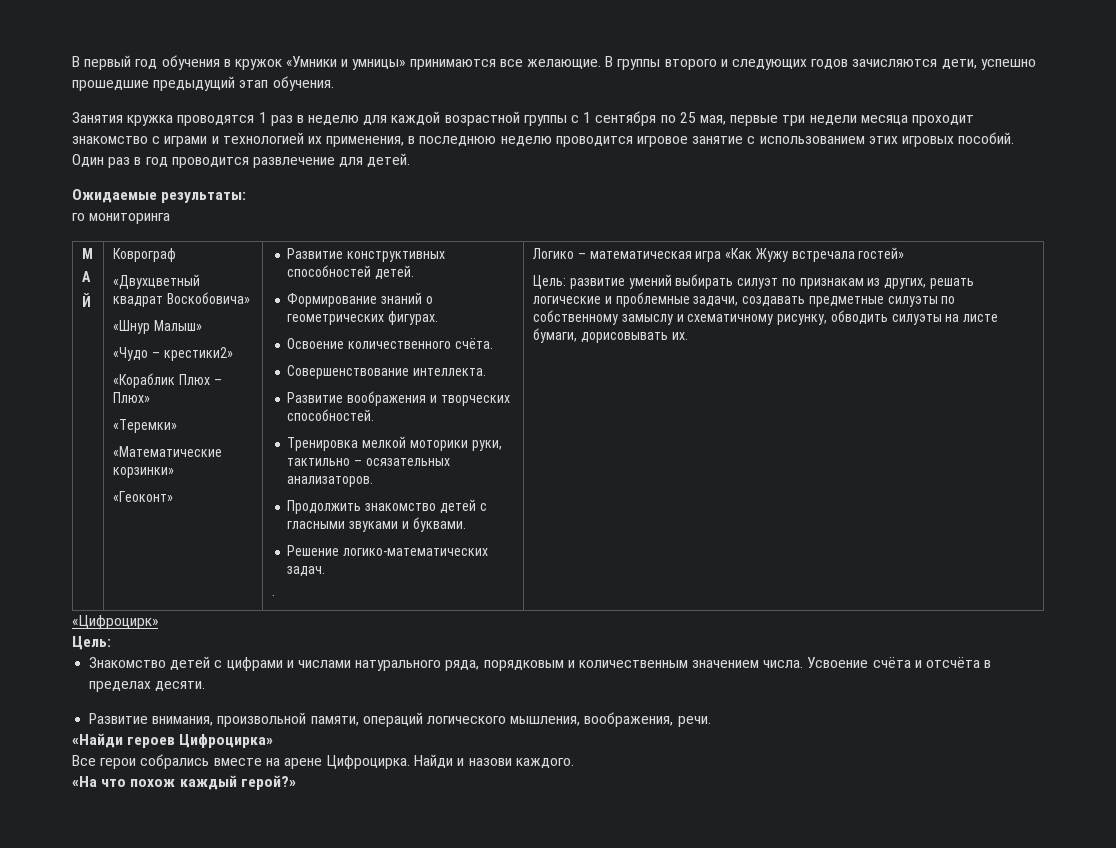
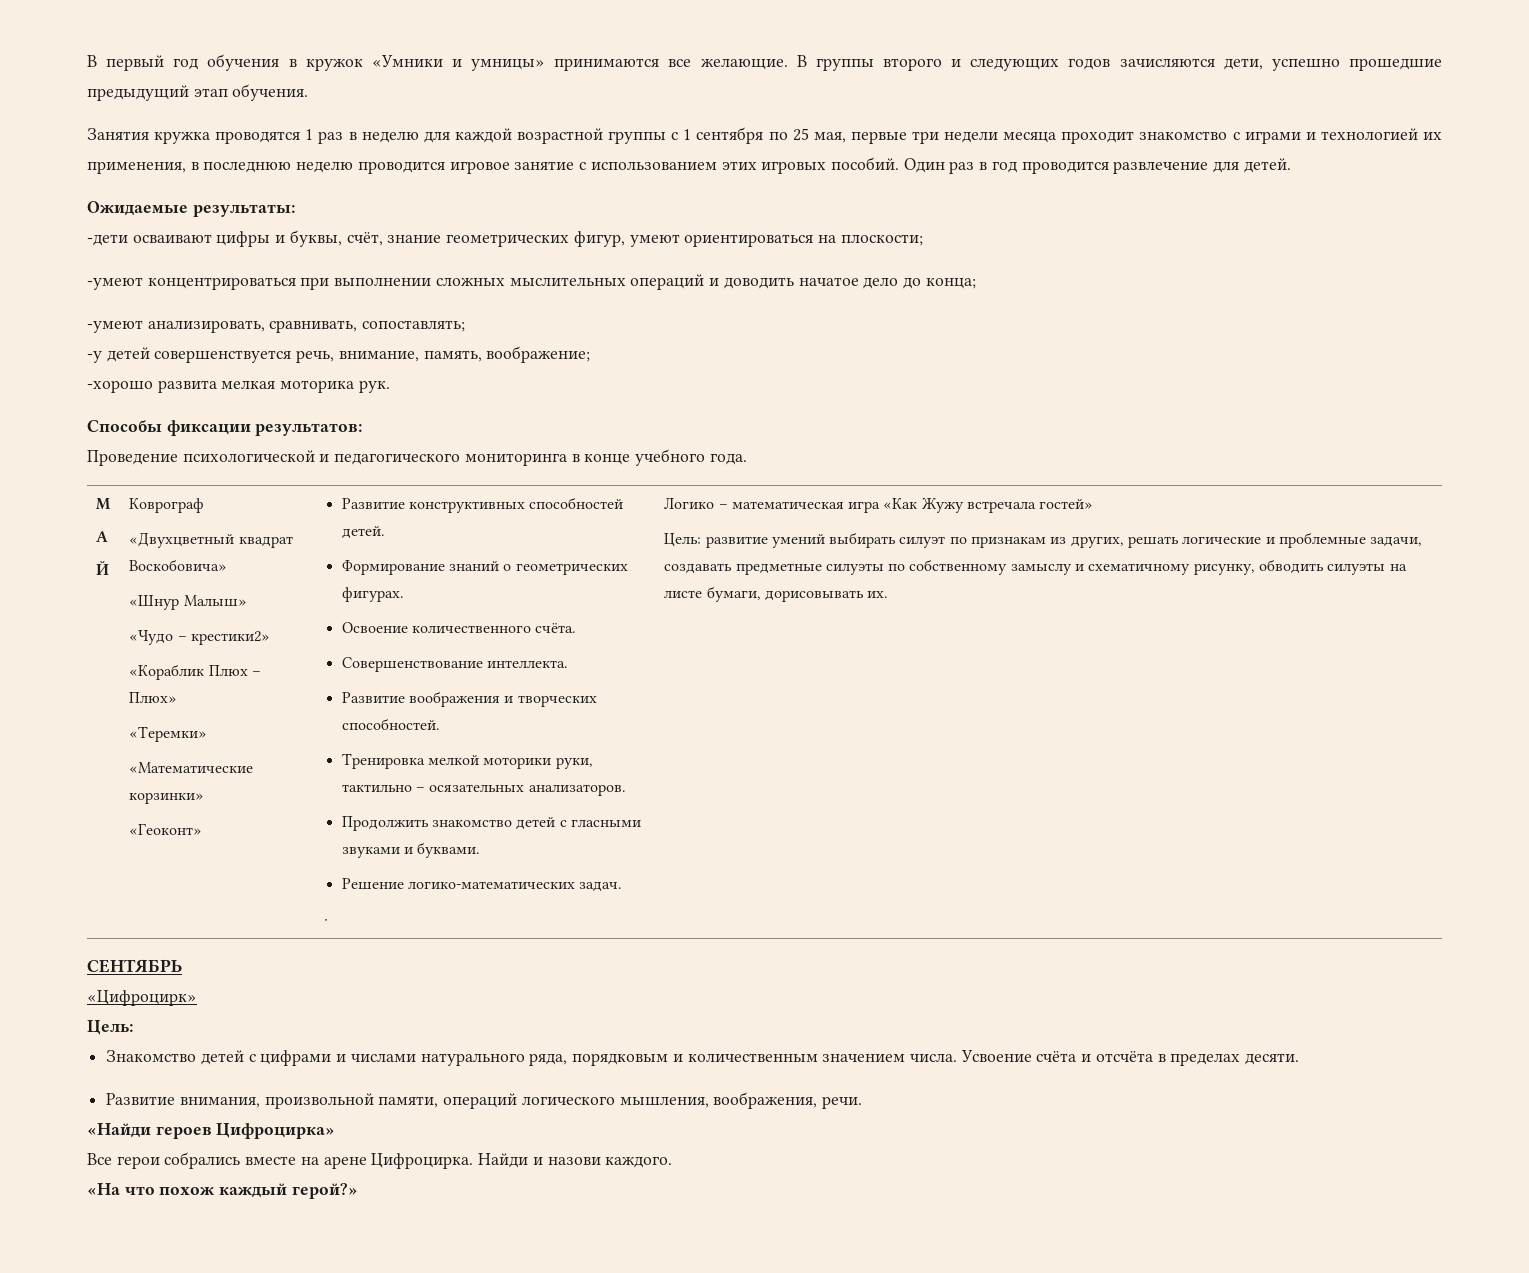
- го мониторинга
+ -дети осваивают цифры и буквы, счёт, знание геометрических фигур, умеют ориентироваться на плоскости;
+ -умеют концентрироваться при выполнении сложных мыслительных операций и доводить начатое дело до конца;
+ -умеют анализировать, сравнивать, сопоставлять;
+ -у детей совершенствуется речь, внимание, память, воображение;
+ -хорошо развита мелкая моторика рук.
+ Способы фиксации результатов:
+ Проведение психологической и педагогического мониторинга в конце учебного года.
+ СЕНТЯБРЬ

